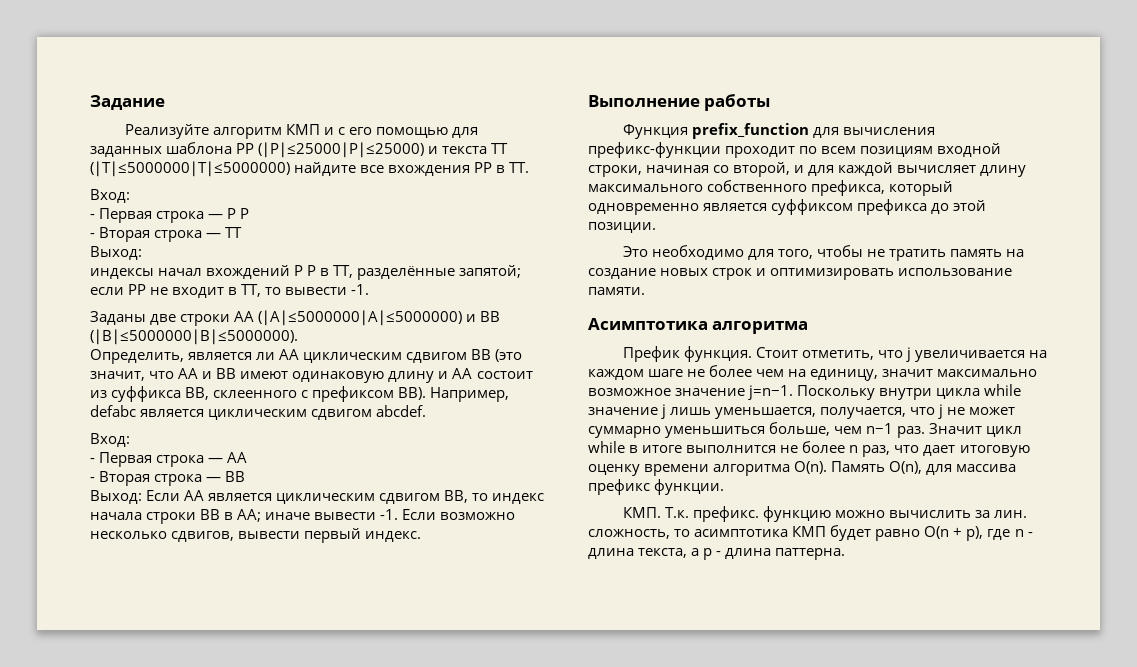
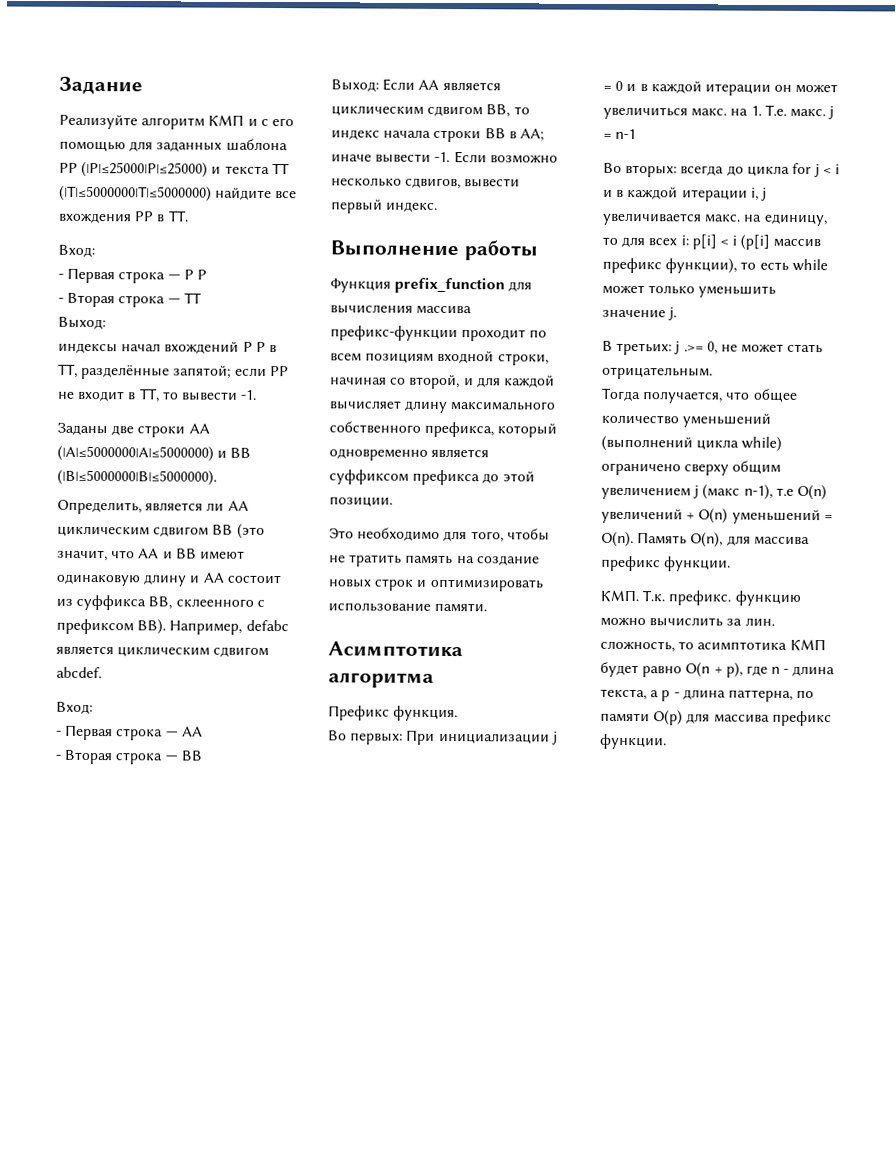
- Функция prefix_function для вычисления префикс-функции проходит по всем позициям входной строки, начиная со второй, и для каждой вычисляет длину максимального собственного префикса, который одновременно является суффиксом префикса до этой позиции.
+ Функция prefix_function для вычисления массива префикс-функции проходит по всем позициям входной строки, начиная со второй, и для каждой вычисляет длину максимального собственного префикса, который одновременно является суффиксом префикса до этой позиции.
- Префик функция. Стоит отметить, что j увеличивается на каждом шаге не более чем на единицу, значит максимально возможное значение j=n−1. Поскольку внутри цикла while значение j лишь уменьшается, получается, что j не может суммарно уменьшиться больше, чем n−1 раз. Значит цикл while в итоге выполнится не более n раз, что дает итоговую оценку времени алгоритма O(n).
+ Префикс функция.
+ Во первых: При инициализации j = 0 и в каждой итерации он может увеличиться макс. на 1. Т.е. макс. j = n-1
+ Во вторых: всегда до цикла for j < i и в каждой итерации i, j увеличивается макс. на единицу, то для всех i: p[i] < i (p[i] массив префикс функции), то есть while может только уменьшить значение j.
+ В третьих: j .>= 0, не может стать отрицательным.
+ Тогда получается, что общее количество уменьшений (выполнений цикла while) ограничено сверху общим увеличением j (макс n-1), т.е O(n) увеличений + O(n) уменьшений = O(n).
- КМП. Т.к. префикс. функцию можно вычислить за лин. сложность, то асимптотика КМП будет равно O(n + p), где n - длина текста, а p - длина паттерна.
+ КМП. Т.к. префикс. функцию можно вычислить за лин. сложность, то асимптотика КМП будет равно O(n + p), где n - длина текста, а p - длина паттерна, по памяти O(p) для массива префикс функции.

